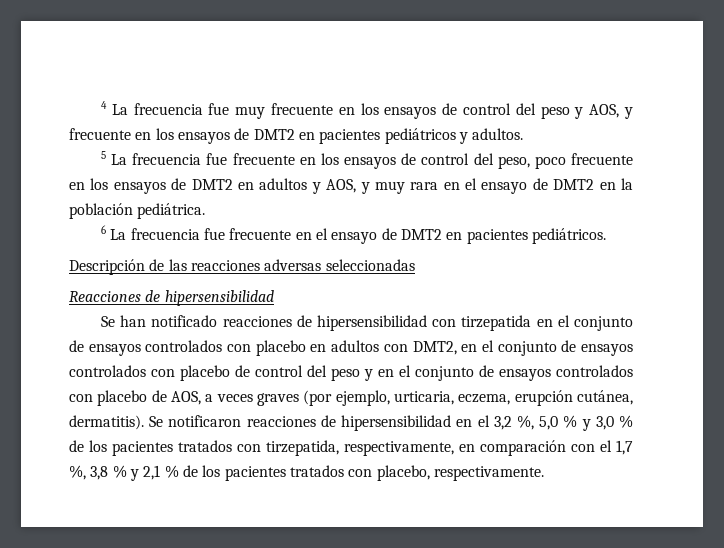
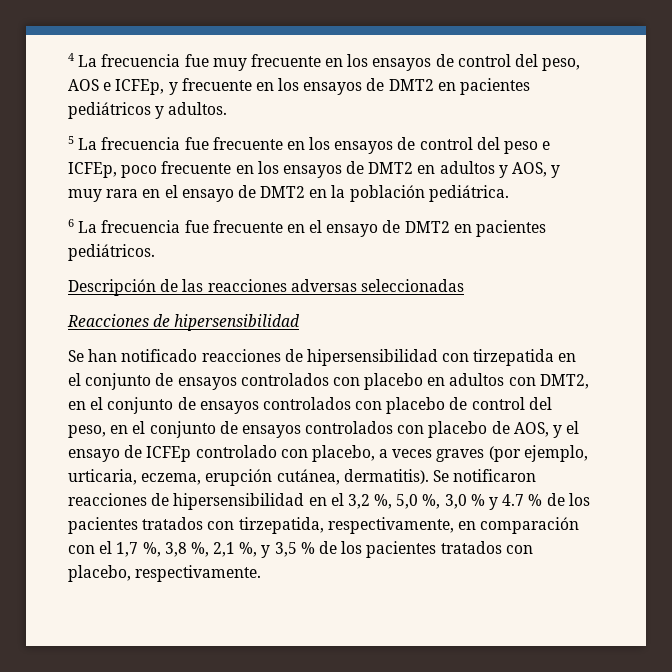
- 4 La frecuencia fue muy frecuente en los ensayos de control del peso y AOS, y frecuente en los ensayos de DMT2 en pacientes pediátricos y adultos.
+ 4 La frecuencia fue muy frecuente en los ensayos de control del peso, AOS e ICFEp, y frecuente en los ensayos de DMT2 en pacientes pediátricos y adultos.
- 5 La frecuencia fue frecuente en los ensayos de control del peso, poco frecuente en los ensayos de DMT2 en adultos y AOS, y muy rara en el ensayo de DMT2 en la población pediátrica.
+ 5 La frecuencia fue frecuente en los ensayos de control del peso e ICFEp, poco frecuente en los ensayos de DMT2 en adultos y AOS, y muy rara en el ensayo de DMT2 en la población pediátrica.
- Se han notificado reacciones de hipersensibilidad con tirzepatida en el conjunto de ensayos controlados con placebo en adultos con DMT2, en el conjunto de ensayos controlados con placebo de control del peso y en el conjunto de ensayos controlados con placebo de AOS, a veces graves (por ejemplo, urticaria, eczema, erupción cutánea, dermatitis).
+ Se han notificado reacciones de hipersensibilidad con tirzepatida en el conjunto de ensayos controlados con placebo en adultos con DMT2, en el conjunto de ensayos controlados con placebo de control del peso, en el conjunto de ensayos controlados con placebo de AOS, y el ensayo de ICFEp controlado con placebo, a veces graves (por ejemplo, urticaria, eczema, erupción cutánea, dermatitis).
- Se notificaron reacciones de hipersensibilidad en el 3,2 %, 5,0 % y 3,0 % de los pacientes tratados con tirzepatida, respectivamente, en comparación con el 1,7 %, 3,8 % y 2,1 % de los pacientes tratados con placebo, respectivamente.
+ Se notificaron reacciones de hipersensibilidad en el 3,2 %, 5,0 %, 3,0 % y 4.7 % de los pacientes tratados con tirzepatida, respectivamente, en comparación con el 1,7 %, 3,8 %, 2,1 %, y 3,5 % de los pacientes tratados con placebo, respectivamente.

